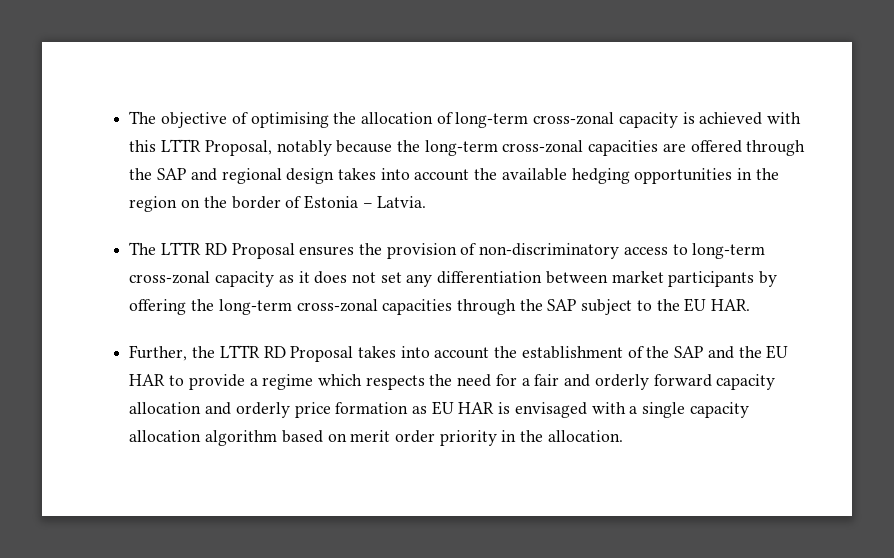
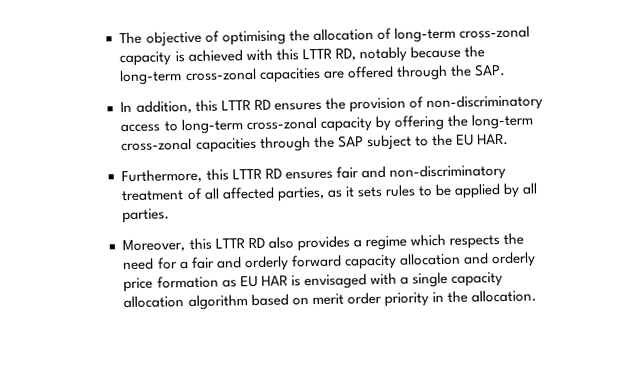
- The objective of optimising the allocation of long-term cross-zonal capacity is achieved with this LTTR Proposal, notably because the long-term cross-zonal capacities are offered through the SAP and regional design takes into account the available hedging opportunities in the region on the border of Estonia – Latvia.
- The LTTR RD Proposal ensures the provision of non-discriminatory access to long-term cross-zonal capacity as it does not set any differentiation between market participants by offering the long-term cross-zonal capacities through the SAP subject to the EU HAR.
+ The objective of optimising the allocation of long-term cross-zonal capacity is achieved with this LTTR RD, notably because the long-term cross-zonal capacities are offered through the SAP.
+ In addition, this LTTR RD ensures the provision of non-discriminatory access to long-term cross-zonal capacity by offering the long-term cross-zonal capacities through the SAP subject to the EU HAR.
- Further, the LTTR RD Proposal takes into account the establishment of the SAP and the EU HAR to provide a regime which respects the need for a fair and orderly forward capacity allocation and orderly price formation as EU HAR is envisaged with a single capacity allocation algorithm based on merit order priority in the allocation.
+ Furthermore, this LTTR RD ensures fair and non-discriminatory treatment of all affected parties, as it sets rules to be applied by all parties.
+ Moreover, this LTTR RD also provides a regime which respects the need for a fair and orderly forward capacity allocation and orderly price formation as EU HAR is envisaged with a single capacity allocation algorithm based on merit order priority in the allocation.

